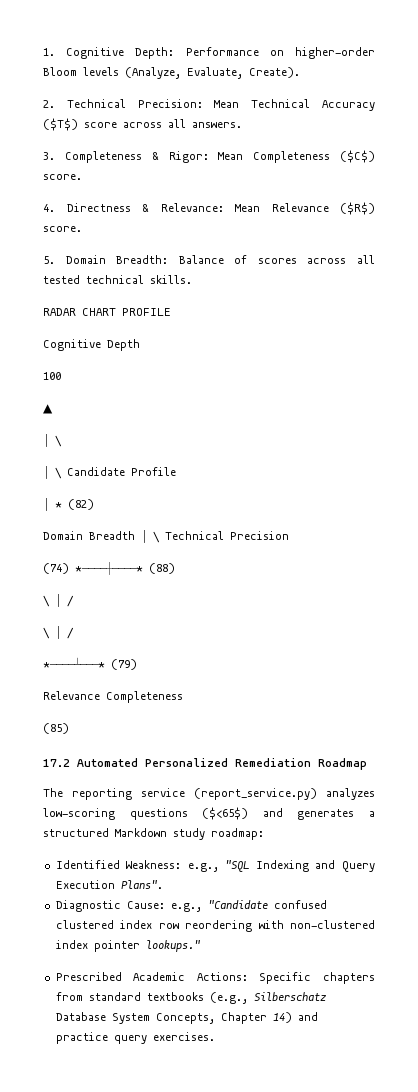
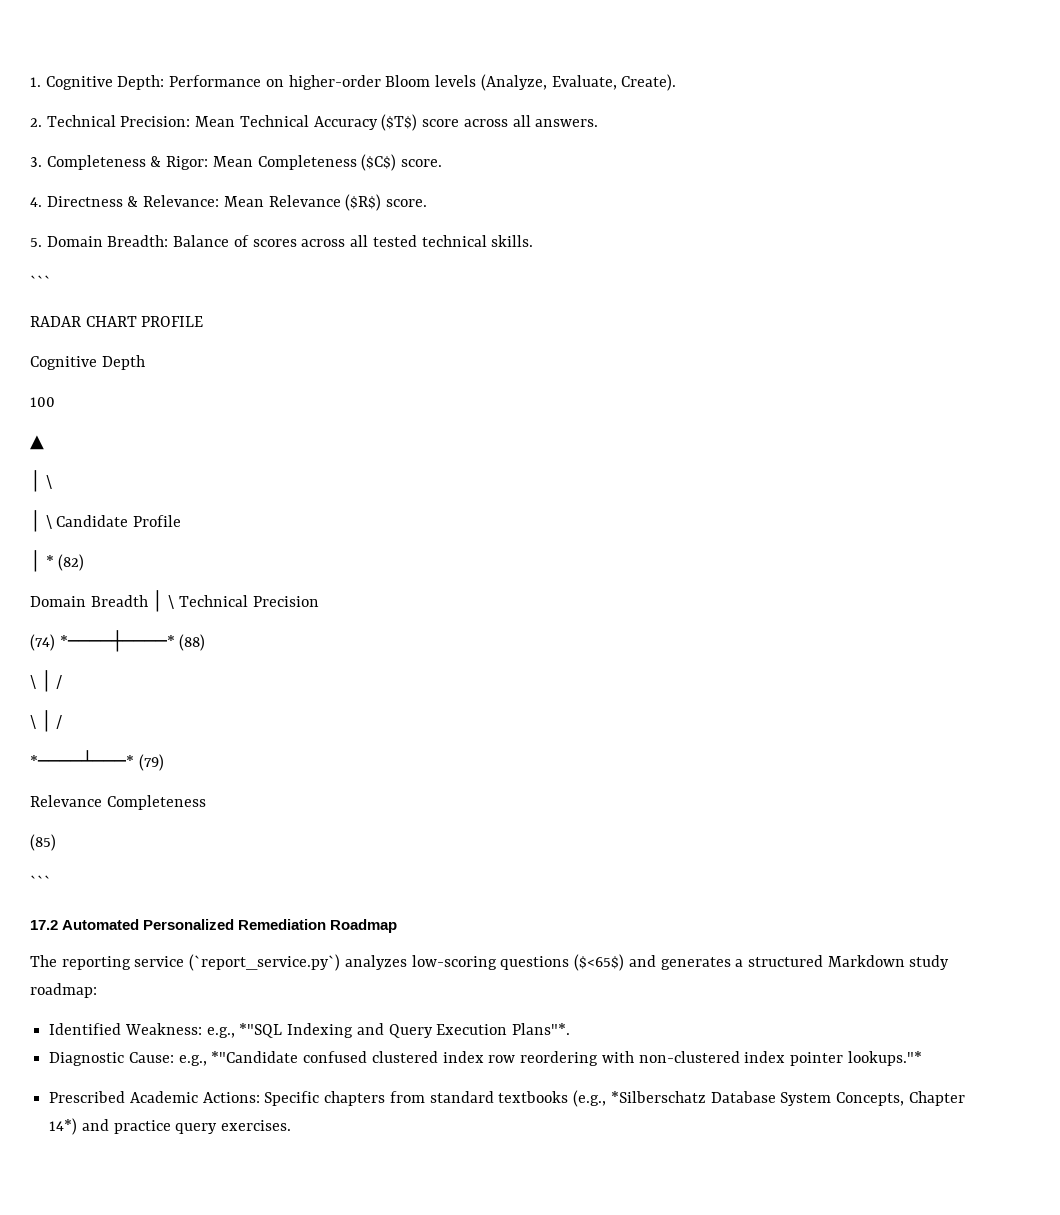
  5. Domain Breadth: Balance of scores across all tested technical skills.
+ ```
  (85)
+ ```
- The reporting service (report_service.py) analyzes low-scoring questions ($<65$) and generates a structured Markdown study roadmap:
+ The reporting service (`report_service.py`) analyzes low-scoring questions ($<65$) and generates a structured Markdown study roadmap:
- Identified Weakness: e.g., "SQL Indexing and Query Execution Plans".
+ Identified Weakness: e.g., *"SQL Indexing and Query Execution Plans"*.
- Diagnostic Cause: e.g., "Candidate confused clustered index row reordering with non-clustered index pointer lookups."
+ Diagnostic Cause: e.g., *"Candidate confused clustered index row reordering with non-clustered index pointer lookups."*
- Prescribed Academic Actions: Specific chapters from standard textbooks (e.g., Silberschatz Database System Concepts, Chapter 14) and practice query exercises.
+ Prescribed Academic Actions: Specific chapters from standard textbooks (e.g., *Silberschatz Database System Concepts, Chapter 14*) and practice query exercises.

